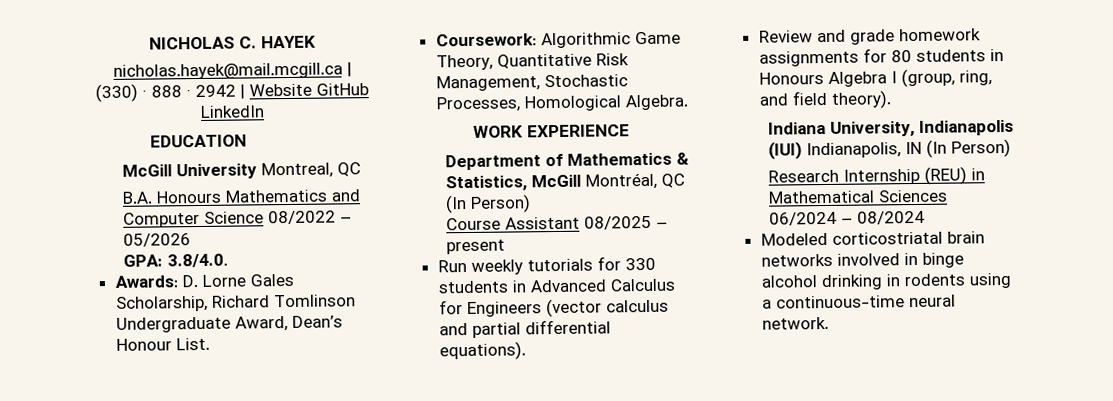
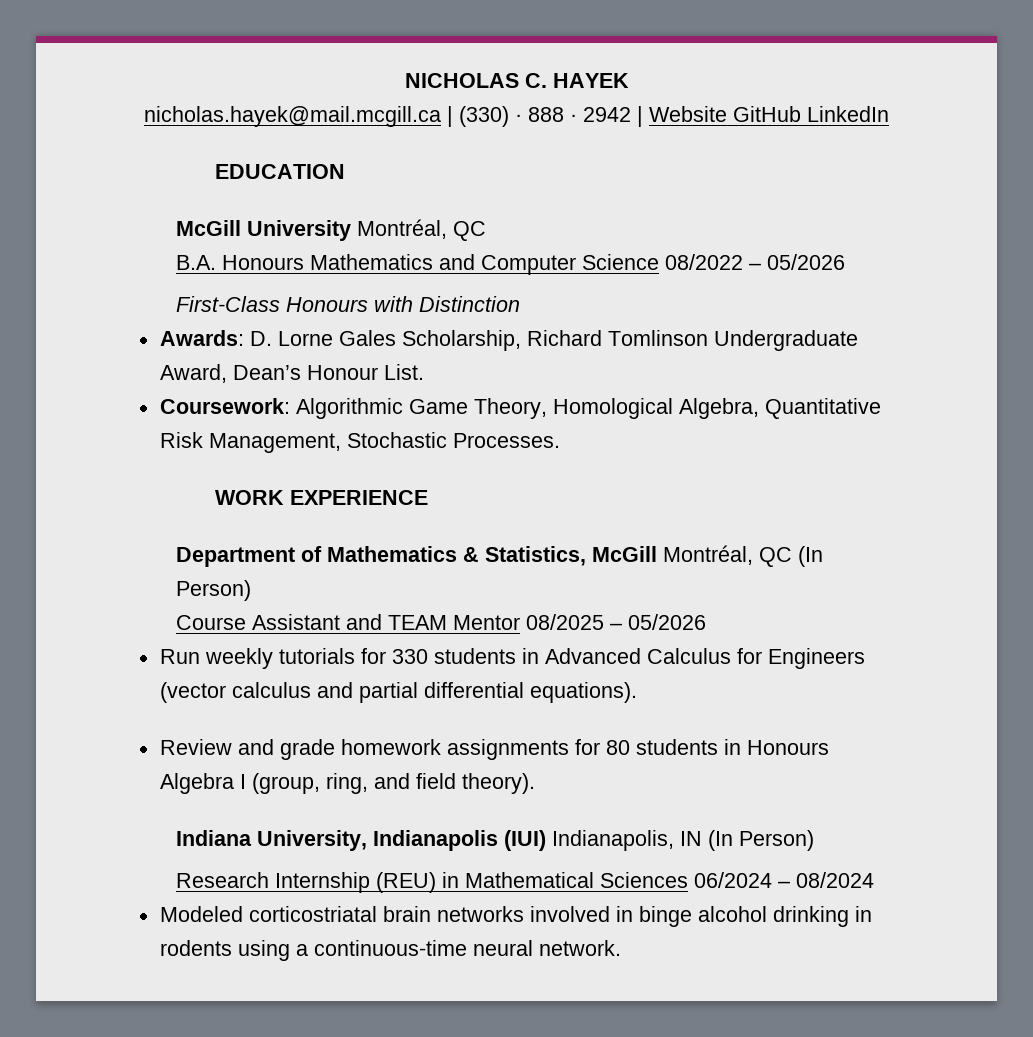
- McGill University Montreal, QC
+ McGill University Montréal, QC
- GPA: 3.8/4.0.
+ First-Class Honours with Distinction
- Coursework: Algorithmic Game Theory, Quantitative Risk Management, Stochastic Processes, Homological Algebra.
+ Coursework: Algorithmic Game Theory, Homological Algebra, Quantitative Risk Management, Stochastic Processes.
- Course Assistant 08/2025 – present
+ Course Assistant and TEAM Mentor 08/2025 – 05/2026

